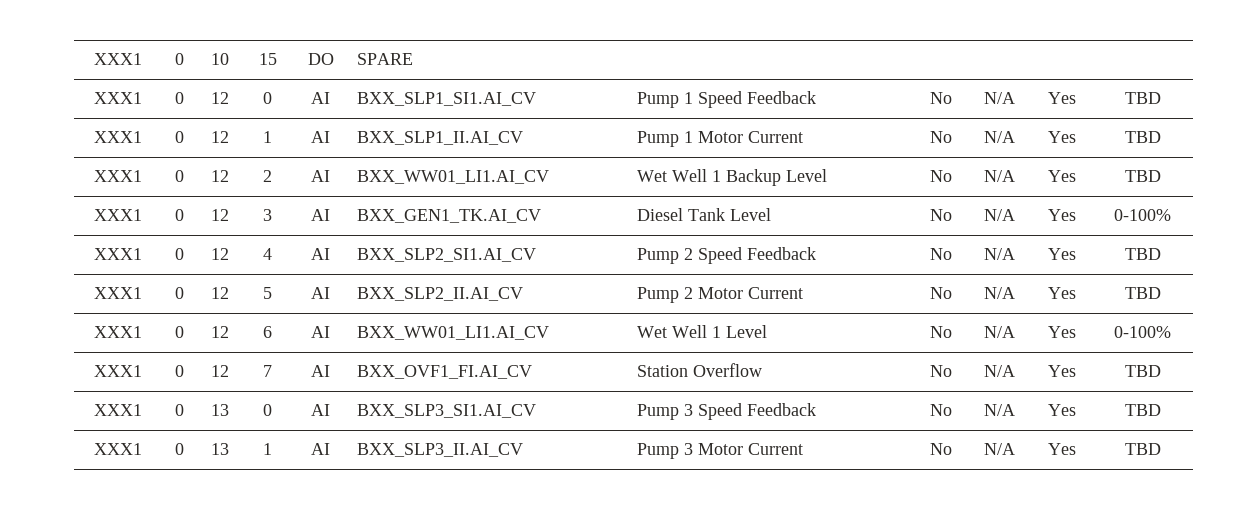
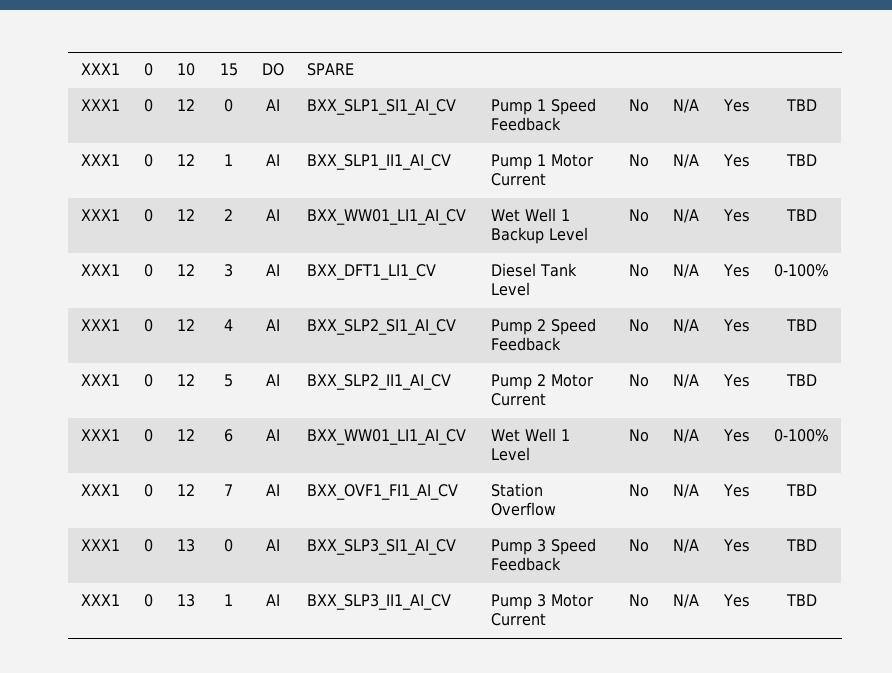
- XXX1 | 0 | 12 | 0 | AI | BXX_SLP1_SI1.AI_CV | Pump 1 Speed Feedback | No | N/A | Yes | TBD
+ XXX1 | 0 | 12 | 0 | AI | BXX_SLP1_SI1_AI_CV | Pump 1 Speed Feedback | No | N/A | Yes | TBD
- XXX1 | 0 | 12 | 1 | AI | BXX_SLP1_II.AI_CV | Pump 1 Motor Current | No | N/A | Yes | TBD
+ XXX1 | 0 | 12 | 1 | AI | BXX_SLP1_II1_AI_CV | Pump 1 Motor Current | No | N/A | Yes | TBD
- XXX1 | 0 | 12 | 2 | AI | BXX_WW01_LI1.AI_CV | Wet Well 1 Backup Level | No | N/A | Yes | TBD
+ XXX1 | 0 | 12 | 2 | AI | BXX_WW01_LI1_AI_CV | Wet Well 1 Backup Level | No | N/A | Yes | TBD
- XXX1 | 0 | 12 | 3 | AI | BXX_GEN1_TK.AI_CV | Diesel Tank Level | No | N/A | Yes | 0-100%
+ XXX1 | 0 | 12 | 3 | AI | BXX_DFT1_LI1_CV | Diesel Tank Level | No | N/A | Yes | 0-100%
- XXX1 | 0 | 12 | 4 | AI | BXX_SLP2_SI1.AI_CV | Pump 2 Speed Feedback | No | N/A | Yes | TBD
+ XXX1 | 0 | 12 | 4 | AI | BXX_SLP2_SI1_AI_CV | Pump 2 Speed Feedback | No | N/A | Yes | TBD
- XXX1 | 0 | 12 | 5 | AI | BXX_SLP2_II.AI_CV | Pump 2 Motor Current | No | N/A | Yes | TBD
+ XXX1 | 0 | 12 | 5 | AI | BXX_SLP2_II1_AI_CV | Pump 2 Motor Current | No | N/A | Yes | TBD
- XXX1 | 0 | 12 | 6 | AI | BXX_WW01_LI1.AI_CV | Wet Well 1 Level | No | N/A | Yes | 0-100%
+ XXX1 | 0 | 12 | 6 | AI | BXX_WW01_LI1_AI_CV | Wet Well 1 Level | No | N/A | Yes | 0-100%
- XXX1 | 0 | 12 | 7 | AI | BXX_OVF1_FI.AI_CV | Station Overflow | No | N/A | Yes | TBD
+ XXX1 | 0 | 12 | 7 | AI | BXX_OVF1_FI1_AI_CV | Station Overflow | No | N/A | Yes | TBD
- XXX1 | 0 | 13 | 0 | AI | BXX_SLP3_SI1.AI_CV | Pump 3 Speed Feedback | No | N/A | Yes | TBD
+ XXX1 | 0 | 13 | 0 | AI | BXX_SLP3_SI1_AI_CV | Pump 3 Speed Feedback | No | N/A | Yes | TBD
- XXX1 | 0 | 13 | 1 | AI | BXX_SLP3_II.AI_CV | Pump 3 Motor Current | No | N/A | Yes | TBD
+ XXX1 | 0 | 13 | 1 | AI | BXX_SLP3_II1_AI_CV | Pump 3 Motor Current | No | N/A | Yes | TBD

